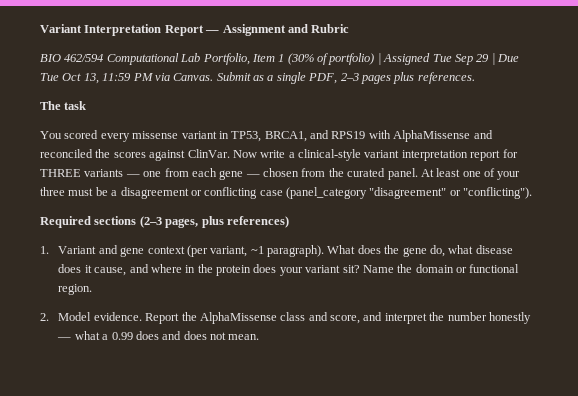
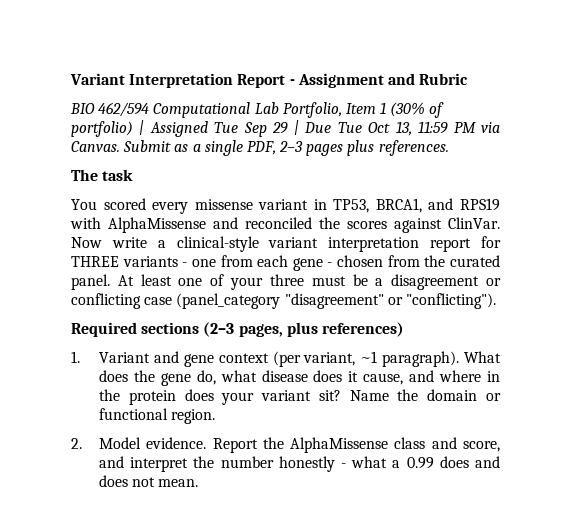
- Variant Interpretation Report — Assignment and Rubric
+ Variant Interpretation Report - Assignment and Rubric
- Now write a clinical-style variant interpretation report for THREE variants — one from each gene — chosen from the curated panel.
+ Now write a clinical-style variant interpretation report for THREE variants - one from each gene - chosen from the curated panel.
- Report the AlphaMissense class and score, and interpret the number honestly — what a 0.99 does and does not mean.
+ Report the AlphaMissense class and score, and interpret the number honestly - what a 0.99 does and does not mean.

